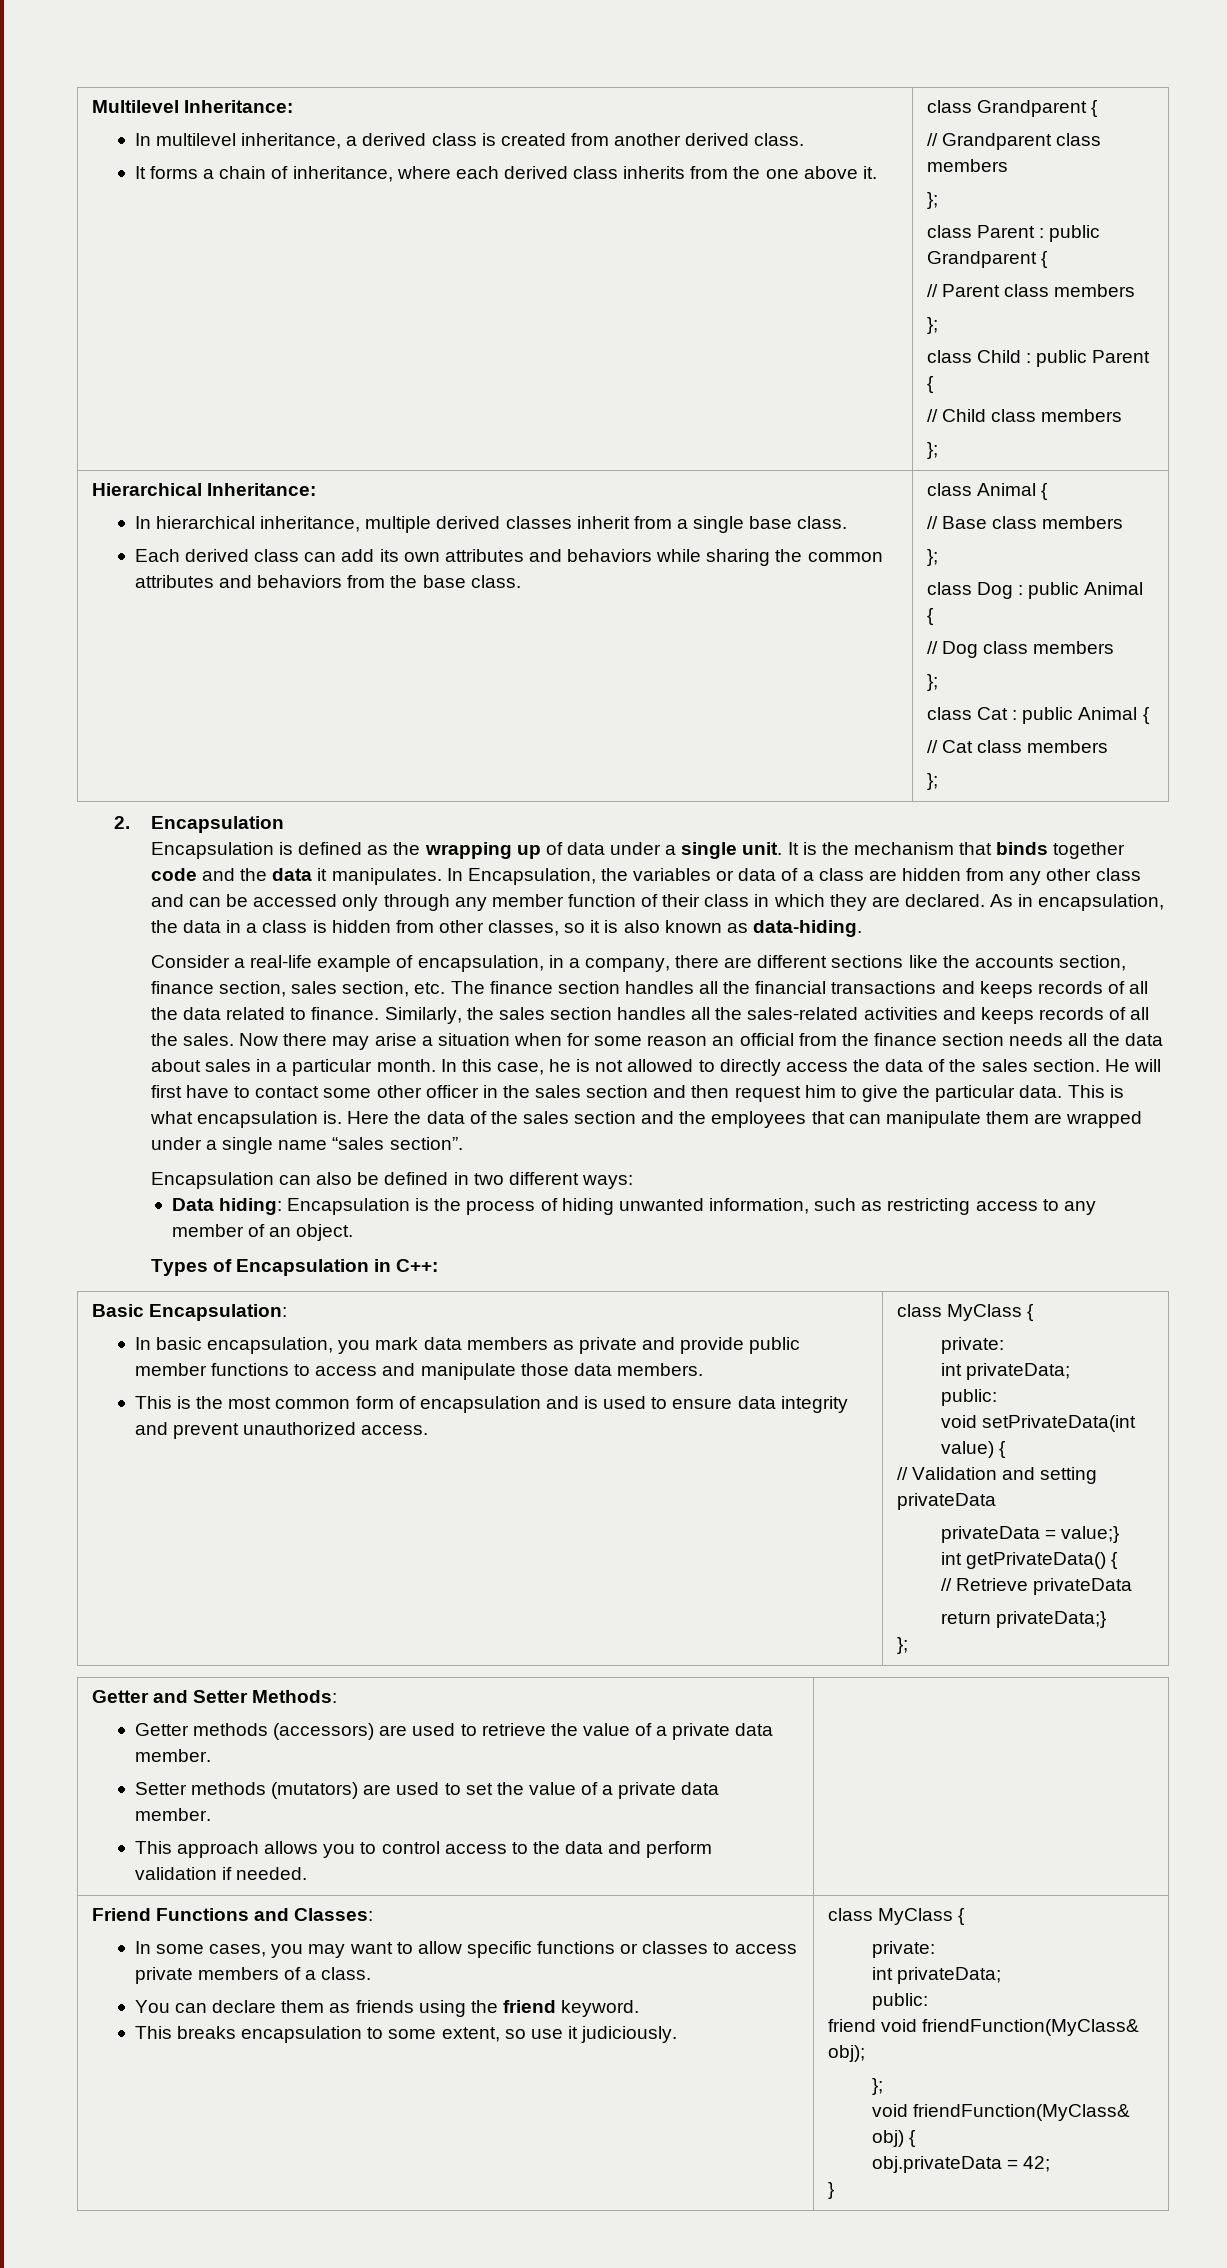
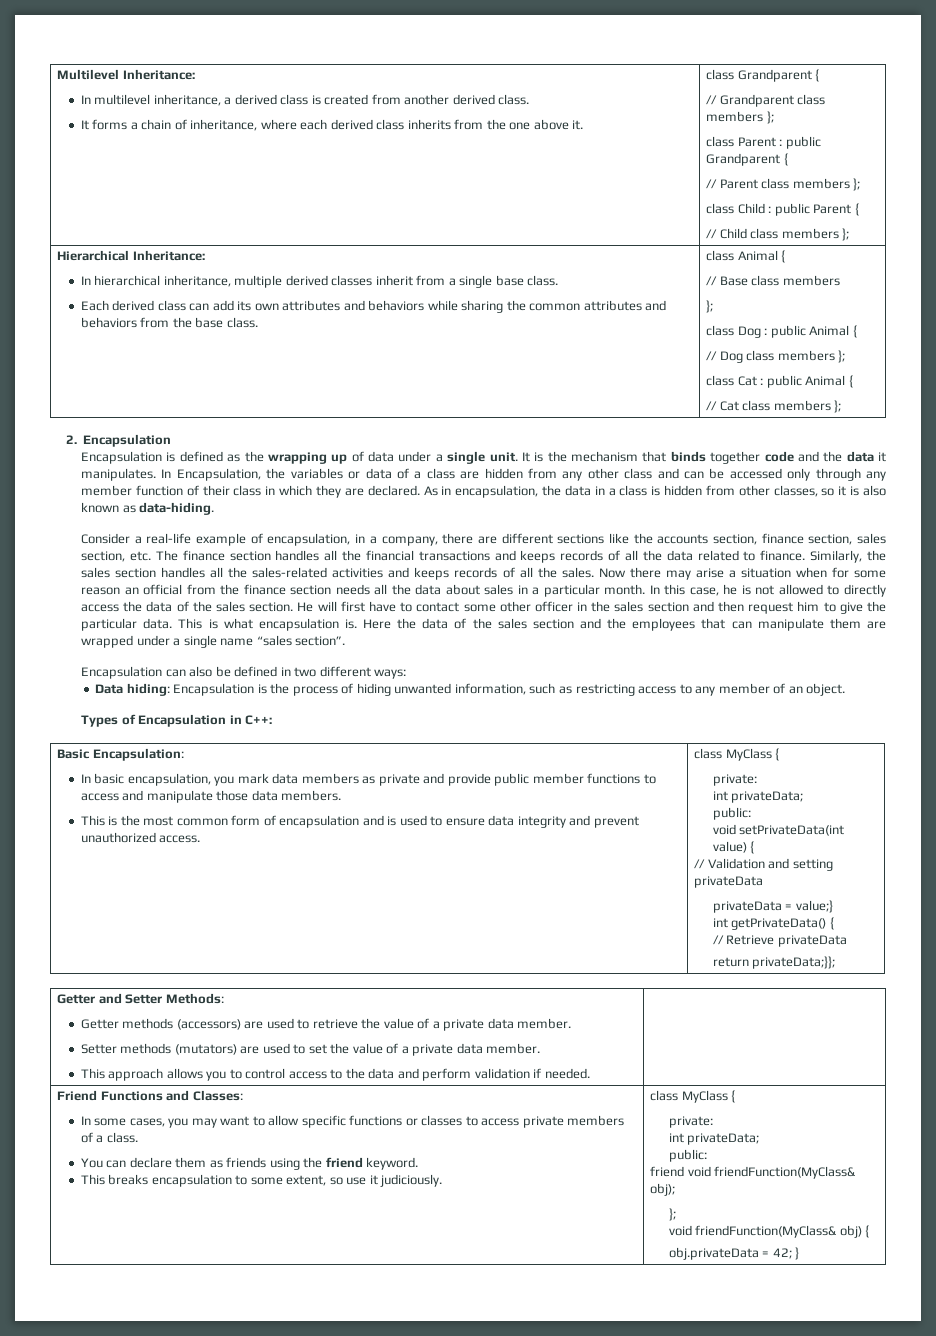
- // Grandparent class members
- };
+ // Grandparent class members };
- // Parent class members
- };
+ // Parent class members };
- // Child class members
- };
+ // Child class members };
- // Dog class members
- };
+ // Dog class members };
- // Cat class members
- };
+ // Cat class members };
- return privateData;}
- };
+ return privateData;}};
- obj.privateData = 42;
- }
+ obj.privateData = 42; }

